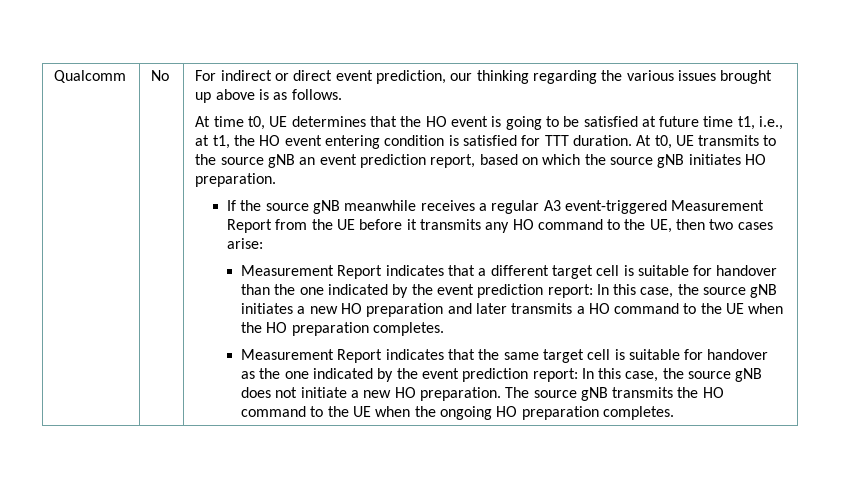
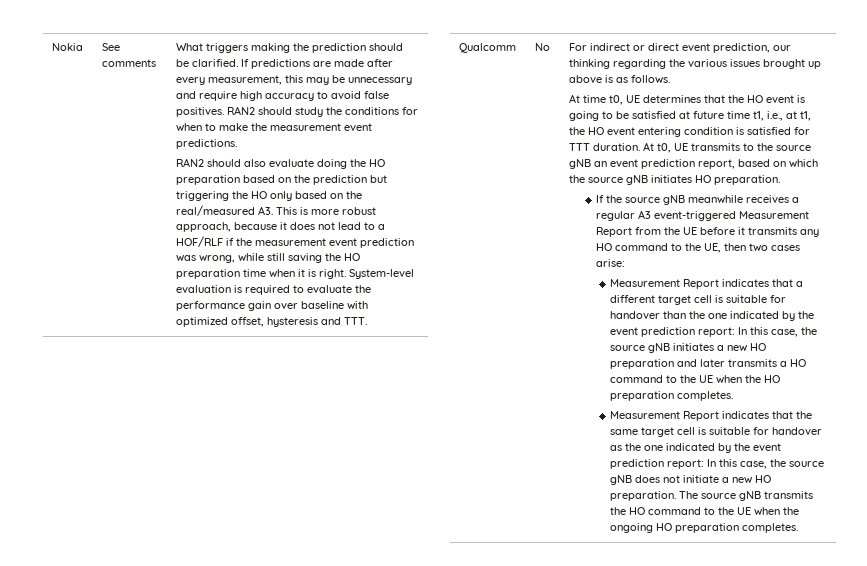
+ Nokia | See comments | What triggers making the prediction should be clarified. If predictions are made after every measurement, this may be unnecessary and require high accuracy to avoid false positives. RAN2 should study the conditions for when to make the measurement event predictions.
+ RAN2 should also evaluate doing the HO preparation based on the prediction but triggering the HO only based on the real/measured A3. This is more robust approach, because it does not lead to a HOF/RLF if the measurement event prediction was wrong, while still saving the HO preparation time when it is right. System-level evaluation is required to evaluate the performance gain over baseline with optimized offset, hysteresis and TTT.

